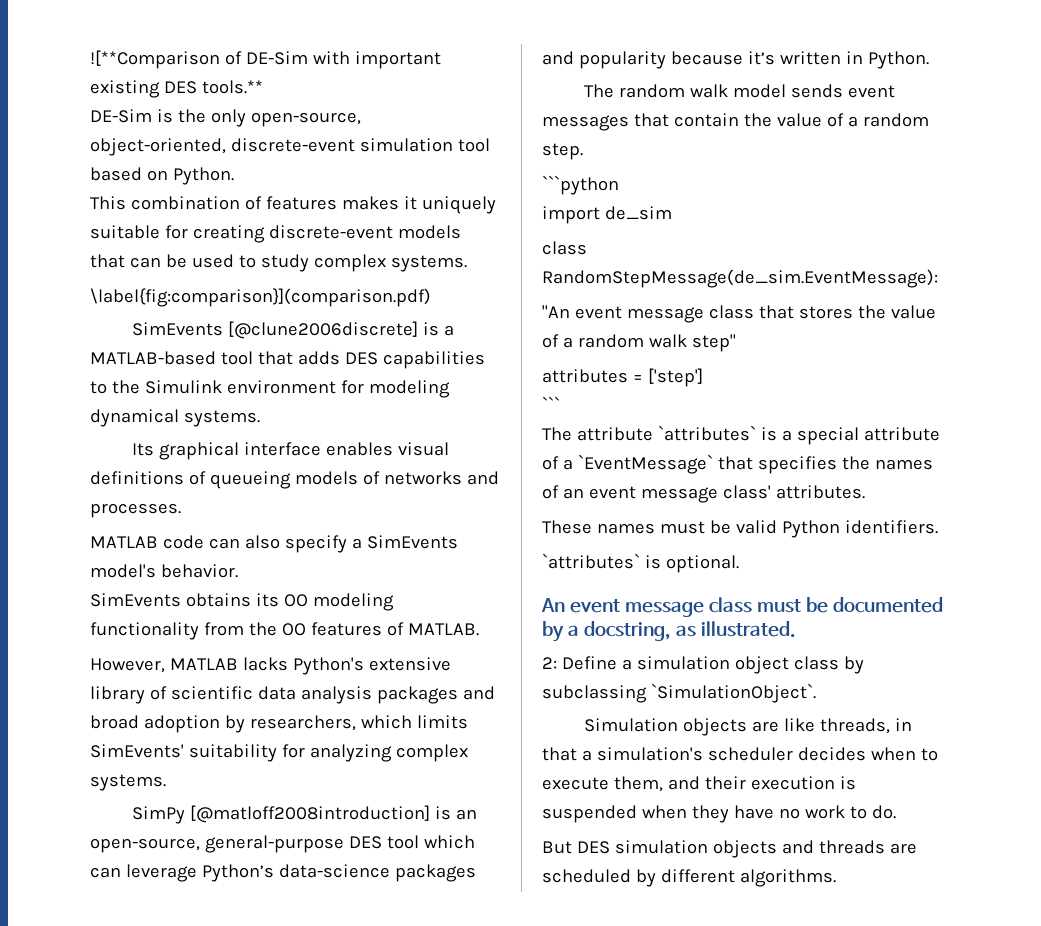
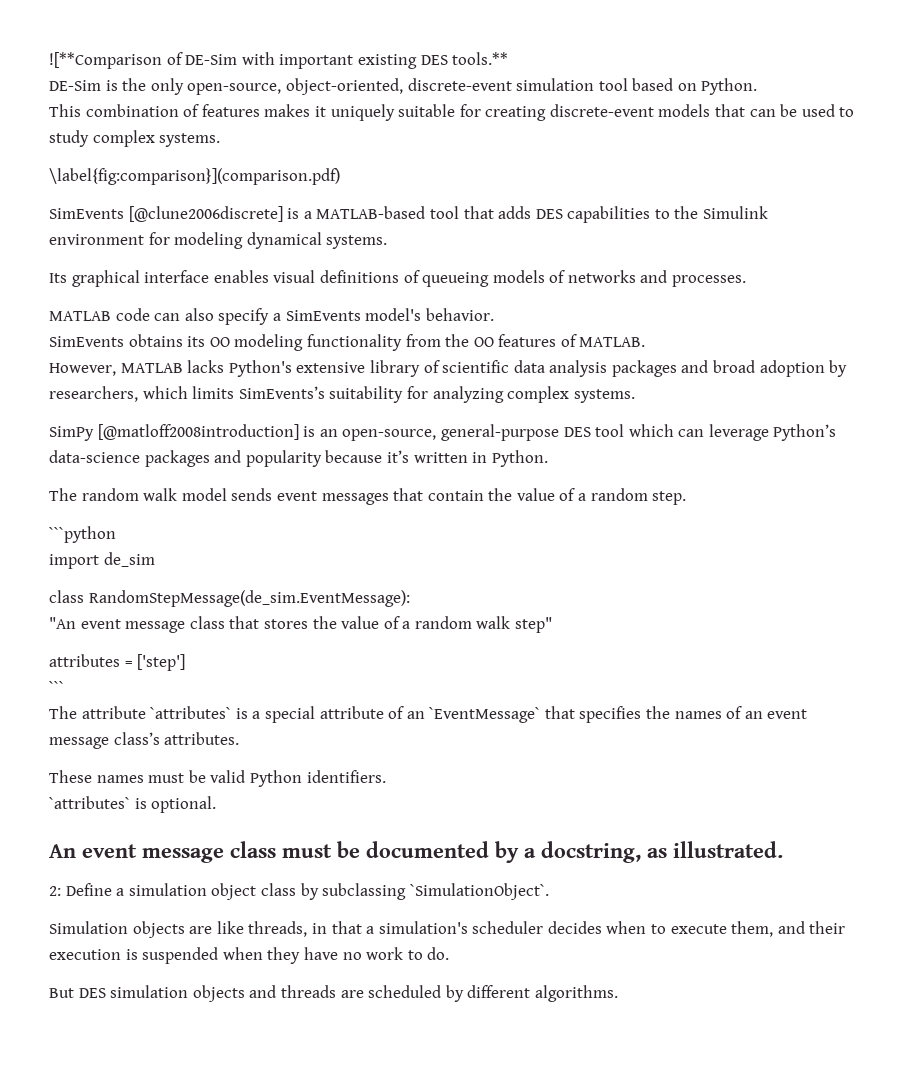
- However, MATLAB lacks Python's extensive library of scientific data analysis packages and broad adoption by researchers, which limits SimEvents' suitability for analyzing complex systems.
+ However, MATLAB lacks Python's extensive library of scientific data analysis packages and broad adoption by researchers, which limits SimEvents’s suitability for analyzing complex systems.
- The attribute `attributes` is a special attribute of a `EventMessage` that specifies the names of an event message class' attributes.
+ The attribute `attributes` is a special attribute of an `EventMessage` that specifies the names of an event message class’s attributes.

